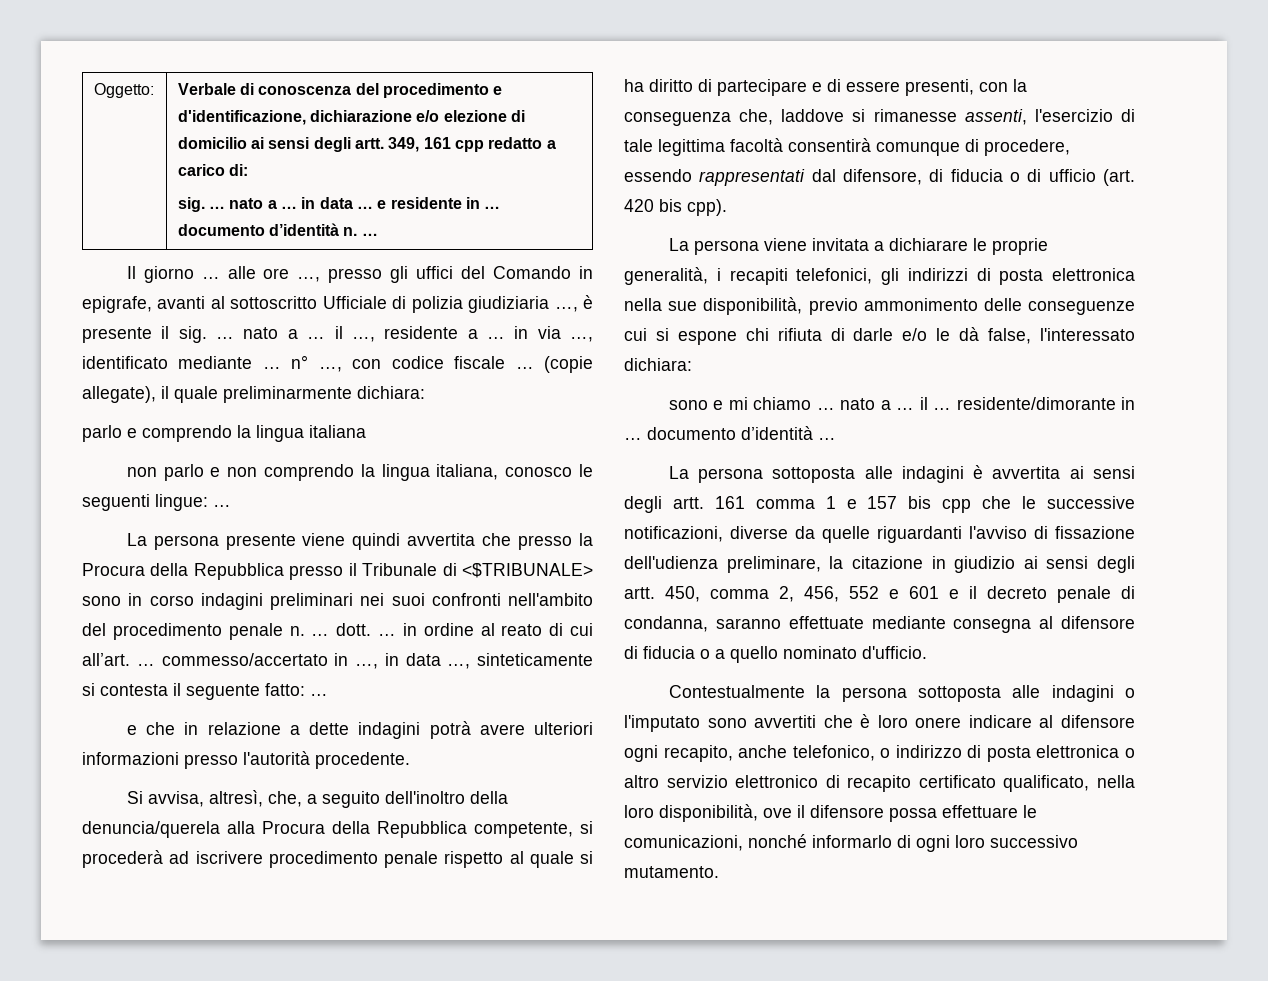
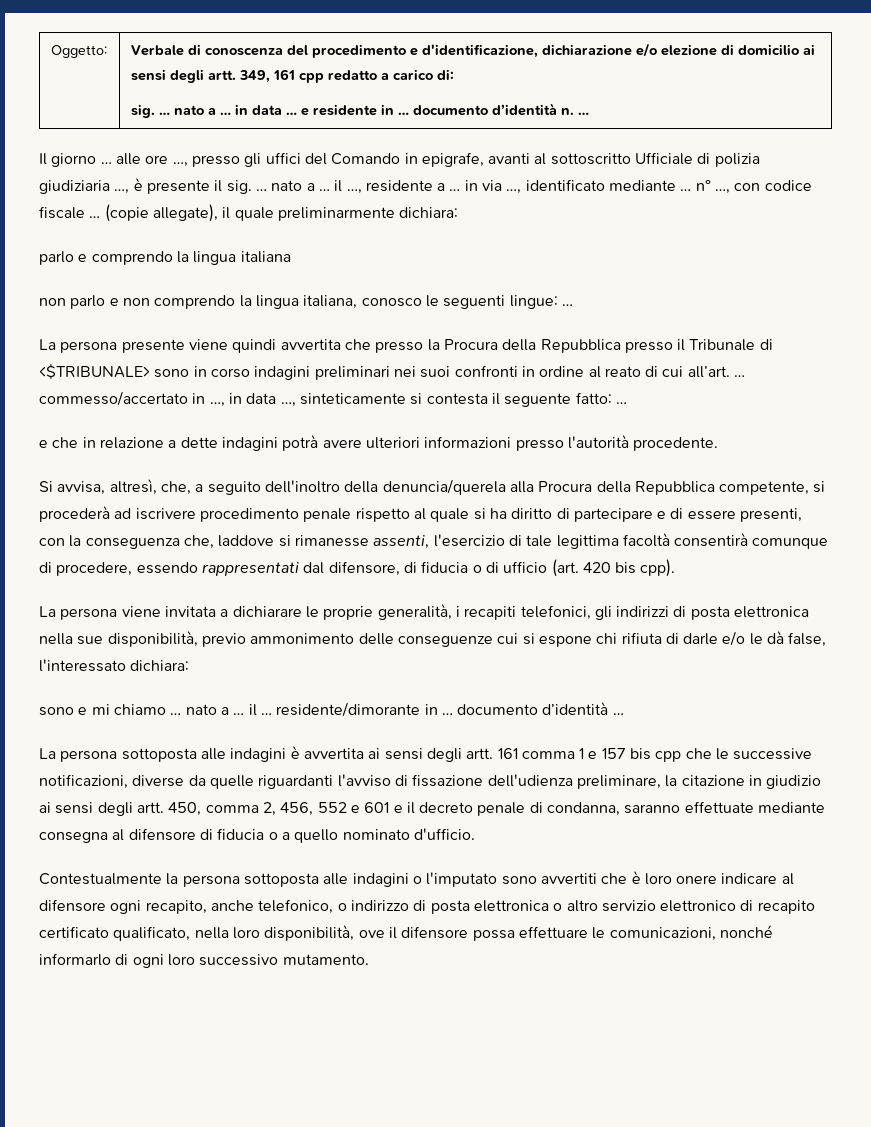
- La persona presente viene quindi avvertita che presso la Procura della Repubblica presso il Tribunale di <$TRIBUNALE> sono in corso indagini preliminari nei suoi confronti nell'ambito del procedimento penale n. … dott. … in ordine al reato di cui all’art.
+ La persona presente viene quindi avvertita che presso la Procura della Repubblica presso il Tribunale di <$TRIBUNALE> sono in corso indagini preliminari nei suoi confronti in ordine al reato di cui all’art.

